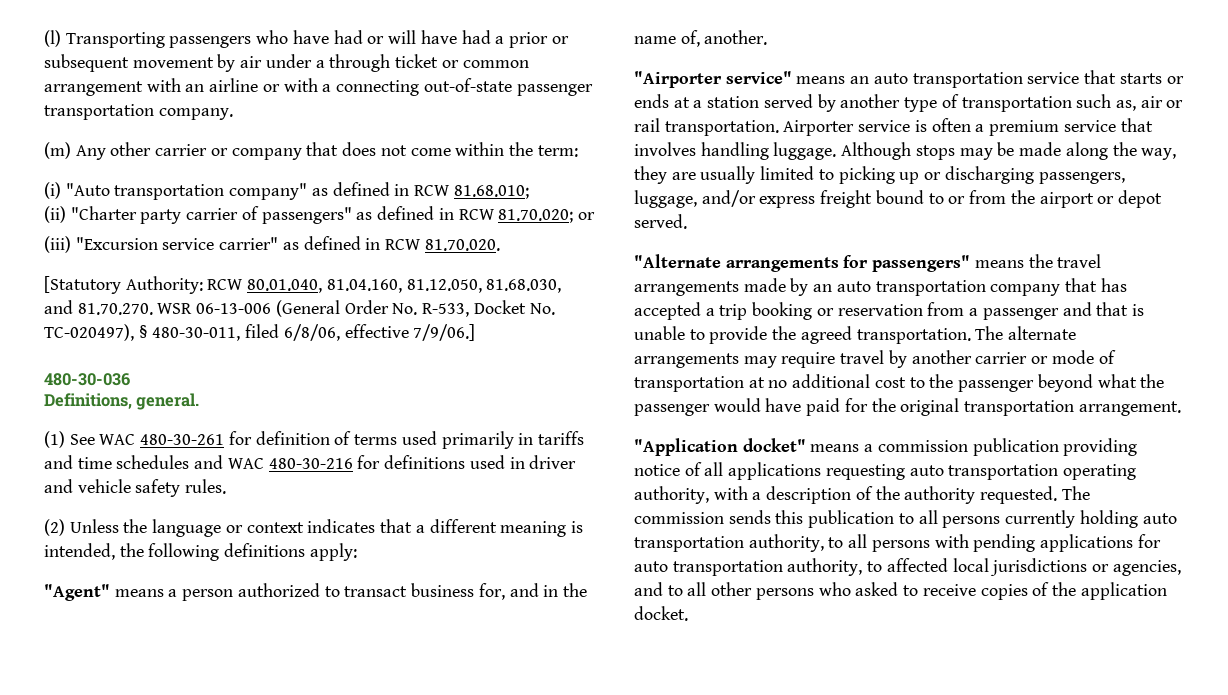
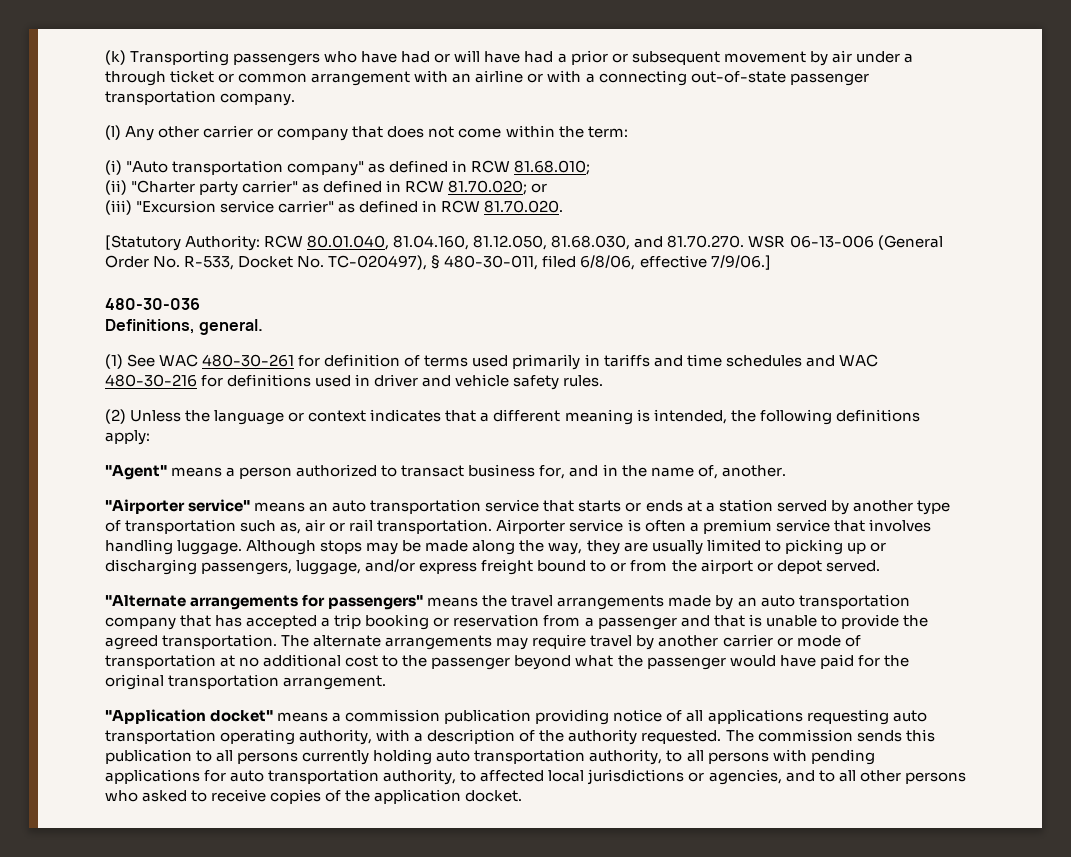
- (l) Transporting passengers who have had or will have had a prior or subsequent movement by air under a through ticket or common arrangement with an airline or with a connecting out-of-state passenger transportation company.
+ (k) Transporting passengers who have had or will have had a prior or subsequent movement by air under a through ticket or common arrangement with an airline or with a connecting out-of-state passenger transportation company.
- (m) Any other carrier or company that does not come within the term:
+ (l) Any other carrier or company that does not come within the term:
- (ii) "Charter party carrier of passengers" as defined in RCW 81.70.020; or
+ (ii) "Charter party carrier" as defined in RCW 81.70.020; or

